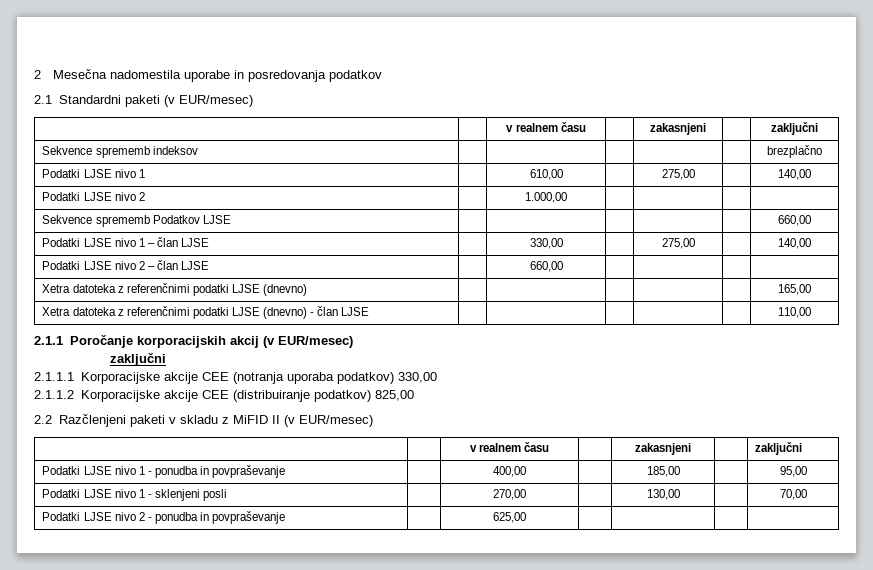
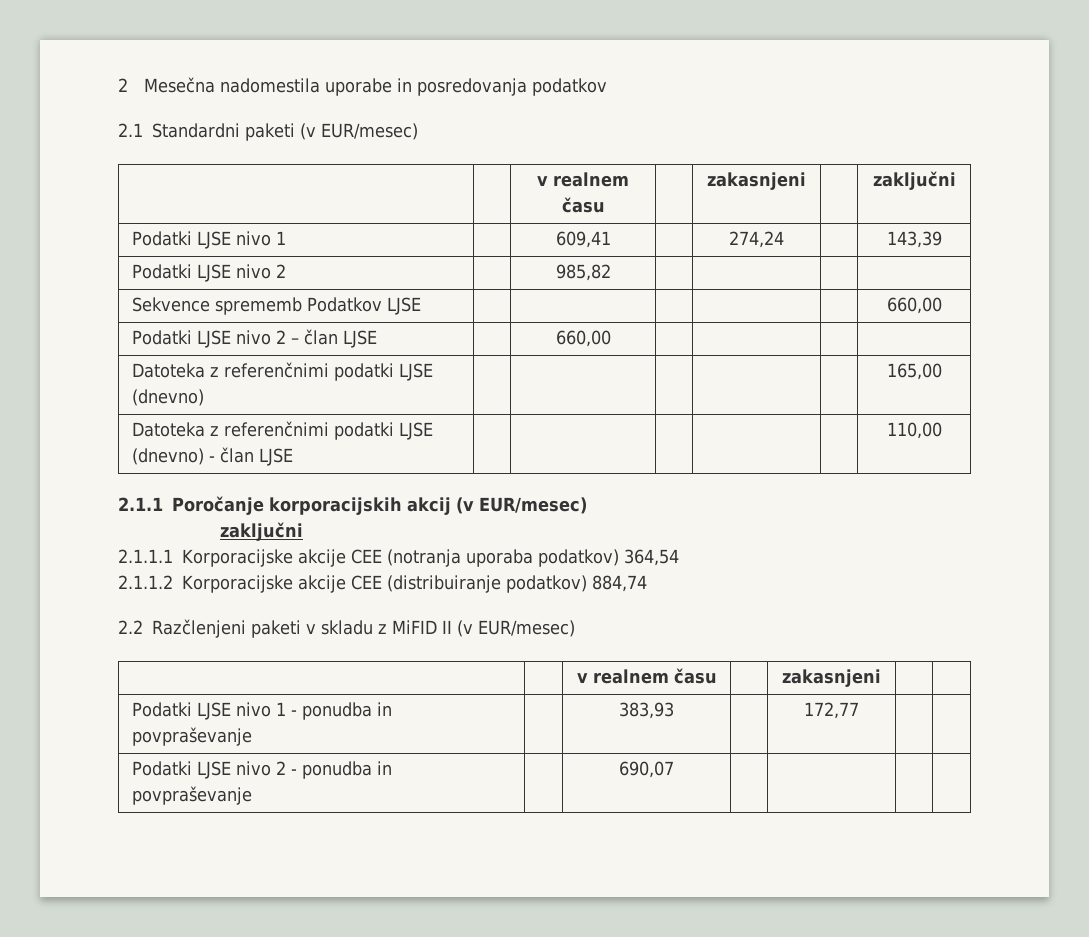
- Sekvence sprememb indeksov | | | | | | brezplačno
- Podatki LJSE nivo 1 | | 610,00 | | 275,00 | | 140,00
+ Podatki LJSE nivo 1 | | 609,41 | | 274,24 | | 143,39
- Podatki LJSE nivo 2 | | 1.000,00 | | | |
+ Podatki LJSE nivo 2 | | 985,82 | | | |
- Podatki LJSE nivo 1 – član LJSE | | 330,00 | | 275,00 | | 140,00
- Xetra datoteka z referenčnimi podatki LJSE (dnevno) | | | | | | 165,00
+ Datoteka z referenčnimi podatki LJSE (dnevno) | | | | | | 165,00
- Xetra datoteka z referenčnimi podatki LJSE (dnevno) - član LJSE | | | | | | 110,00
+ Datoteka z referenčnimi podatki LJSE (dnevno) - član LJSE | | | | | | 110,00
- 2.1.1.1 Korporacijske akcije CEE (notranja uporaba podatkov) 330,00
+ 2.1.1.1 Korporacijske akcije CEE (notranja uporaba podatkov) 364,54
- 2.1.1.2 Korporacijske akcije CEE (distribuiranje podatkov) 825,00
+ 2.1.1.2 Korporacijske akcije CEE (distribuiranje podatkov) 884,74
  2.2 Razčlenjeni paketi v skladu z MiFID II (v EUR/mesec)
- | | v realnem času | | zakasnjeni | | zaključni
+ | | v realnem času | | zakasnjeni | |
- Podatki LJSE nivo 1 - ponudba in povpraševanje | | 400,00 | | 185,00 | | 95,00
- Podatki LJSE nivo 1 - sklenjeni posli | | 270,00 | | 130,00 | | 70,00
+ Podatki LJSE nivo 1 - ponudba in povpraševanje | | 383,93 | | 172,77 | |
- Podatki LJSE nivo 2 - ponudba in povpraševanje | | 625,00 | | | |
+ Podatki LJSE nivo 2 - ponudba in povpraševanje | | 690,07 | | | |

